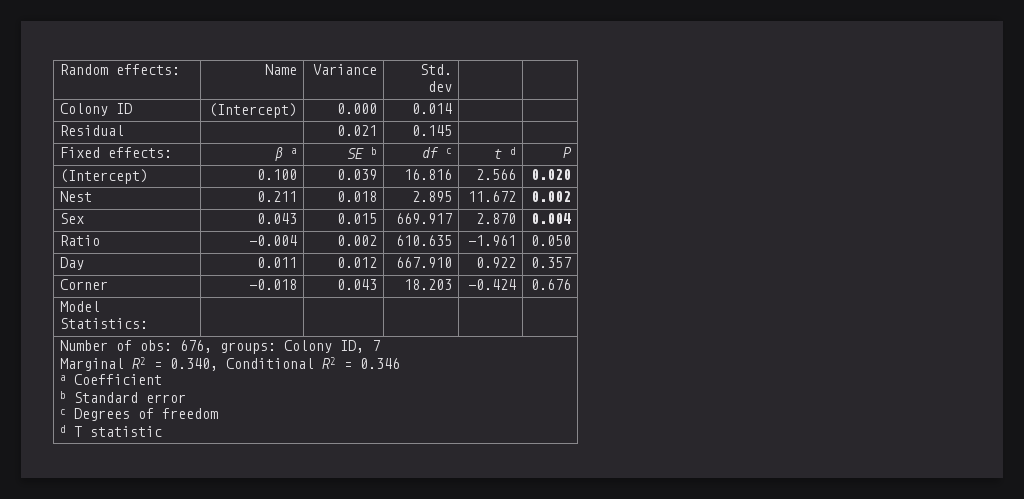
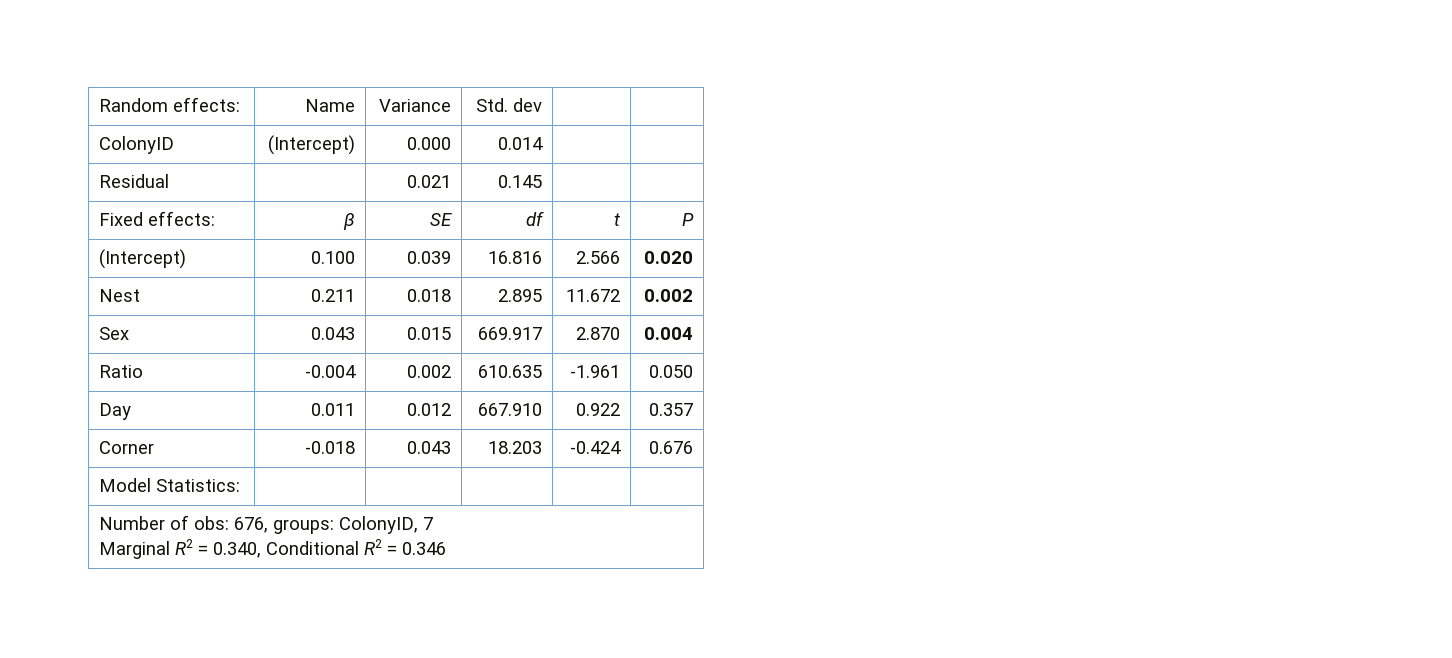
- Colony ID | (Intercept) | 0.000 | 0.014 | |
+ ColonyID | (Intercept) | 0.000 | 0.014 | |
- Fixed effects: | β a | SE b | df c | t d | P
+ Fixed effects: | β | SE | df | t | P
- Number of obs: 676, groups: Colony ID, 7
+ Number of obs: 676, groups: ColonyID, 7
  Marginal R2 = 0.340, Conditional R2 = 0.346
- a Coefficient
- b Standard error
- c Degrees of freedom
- d T statistic

